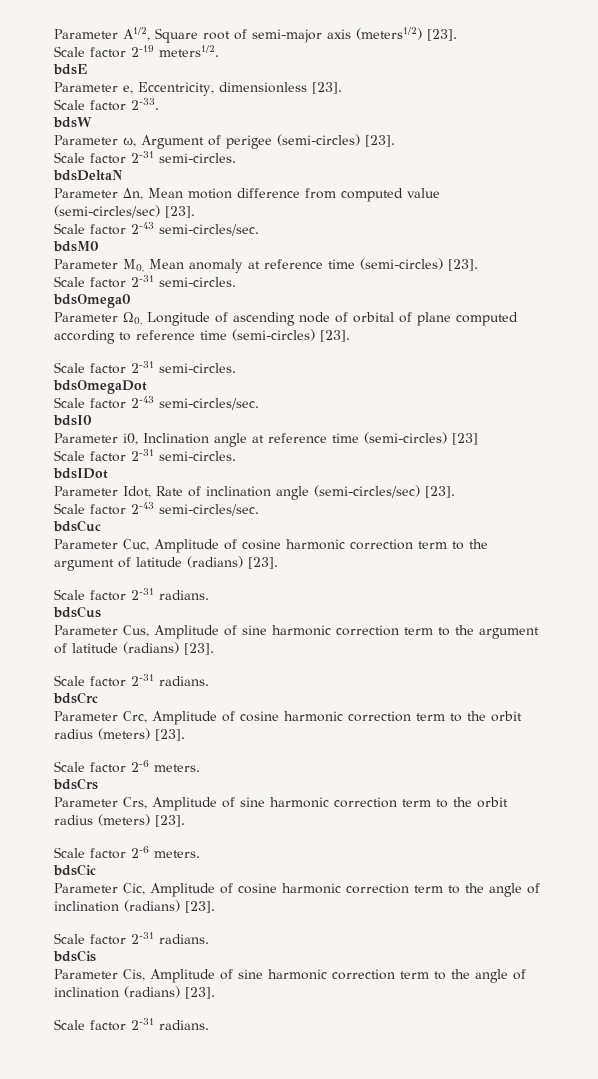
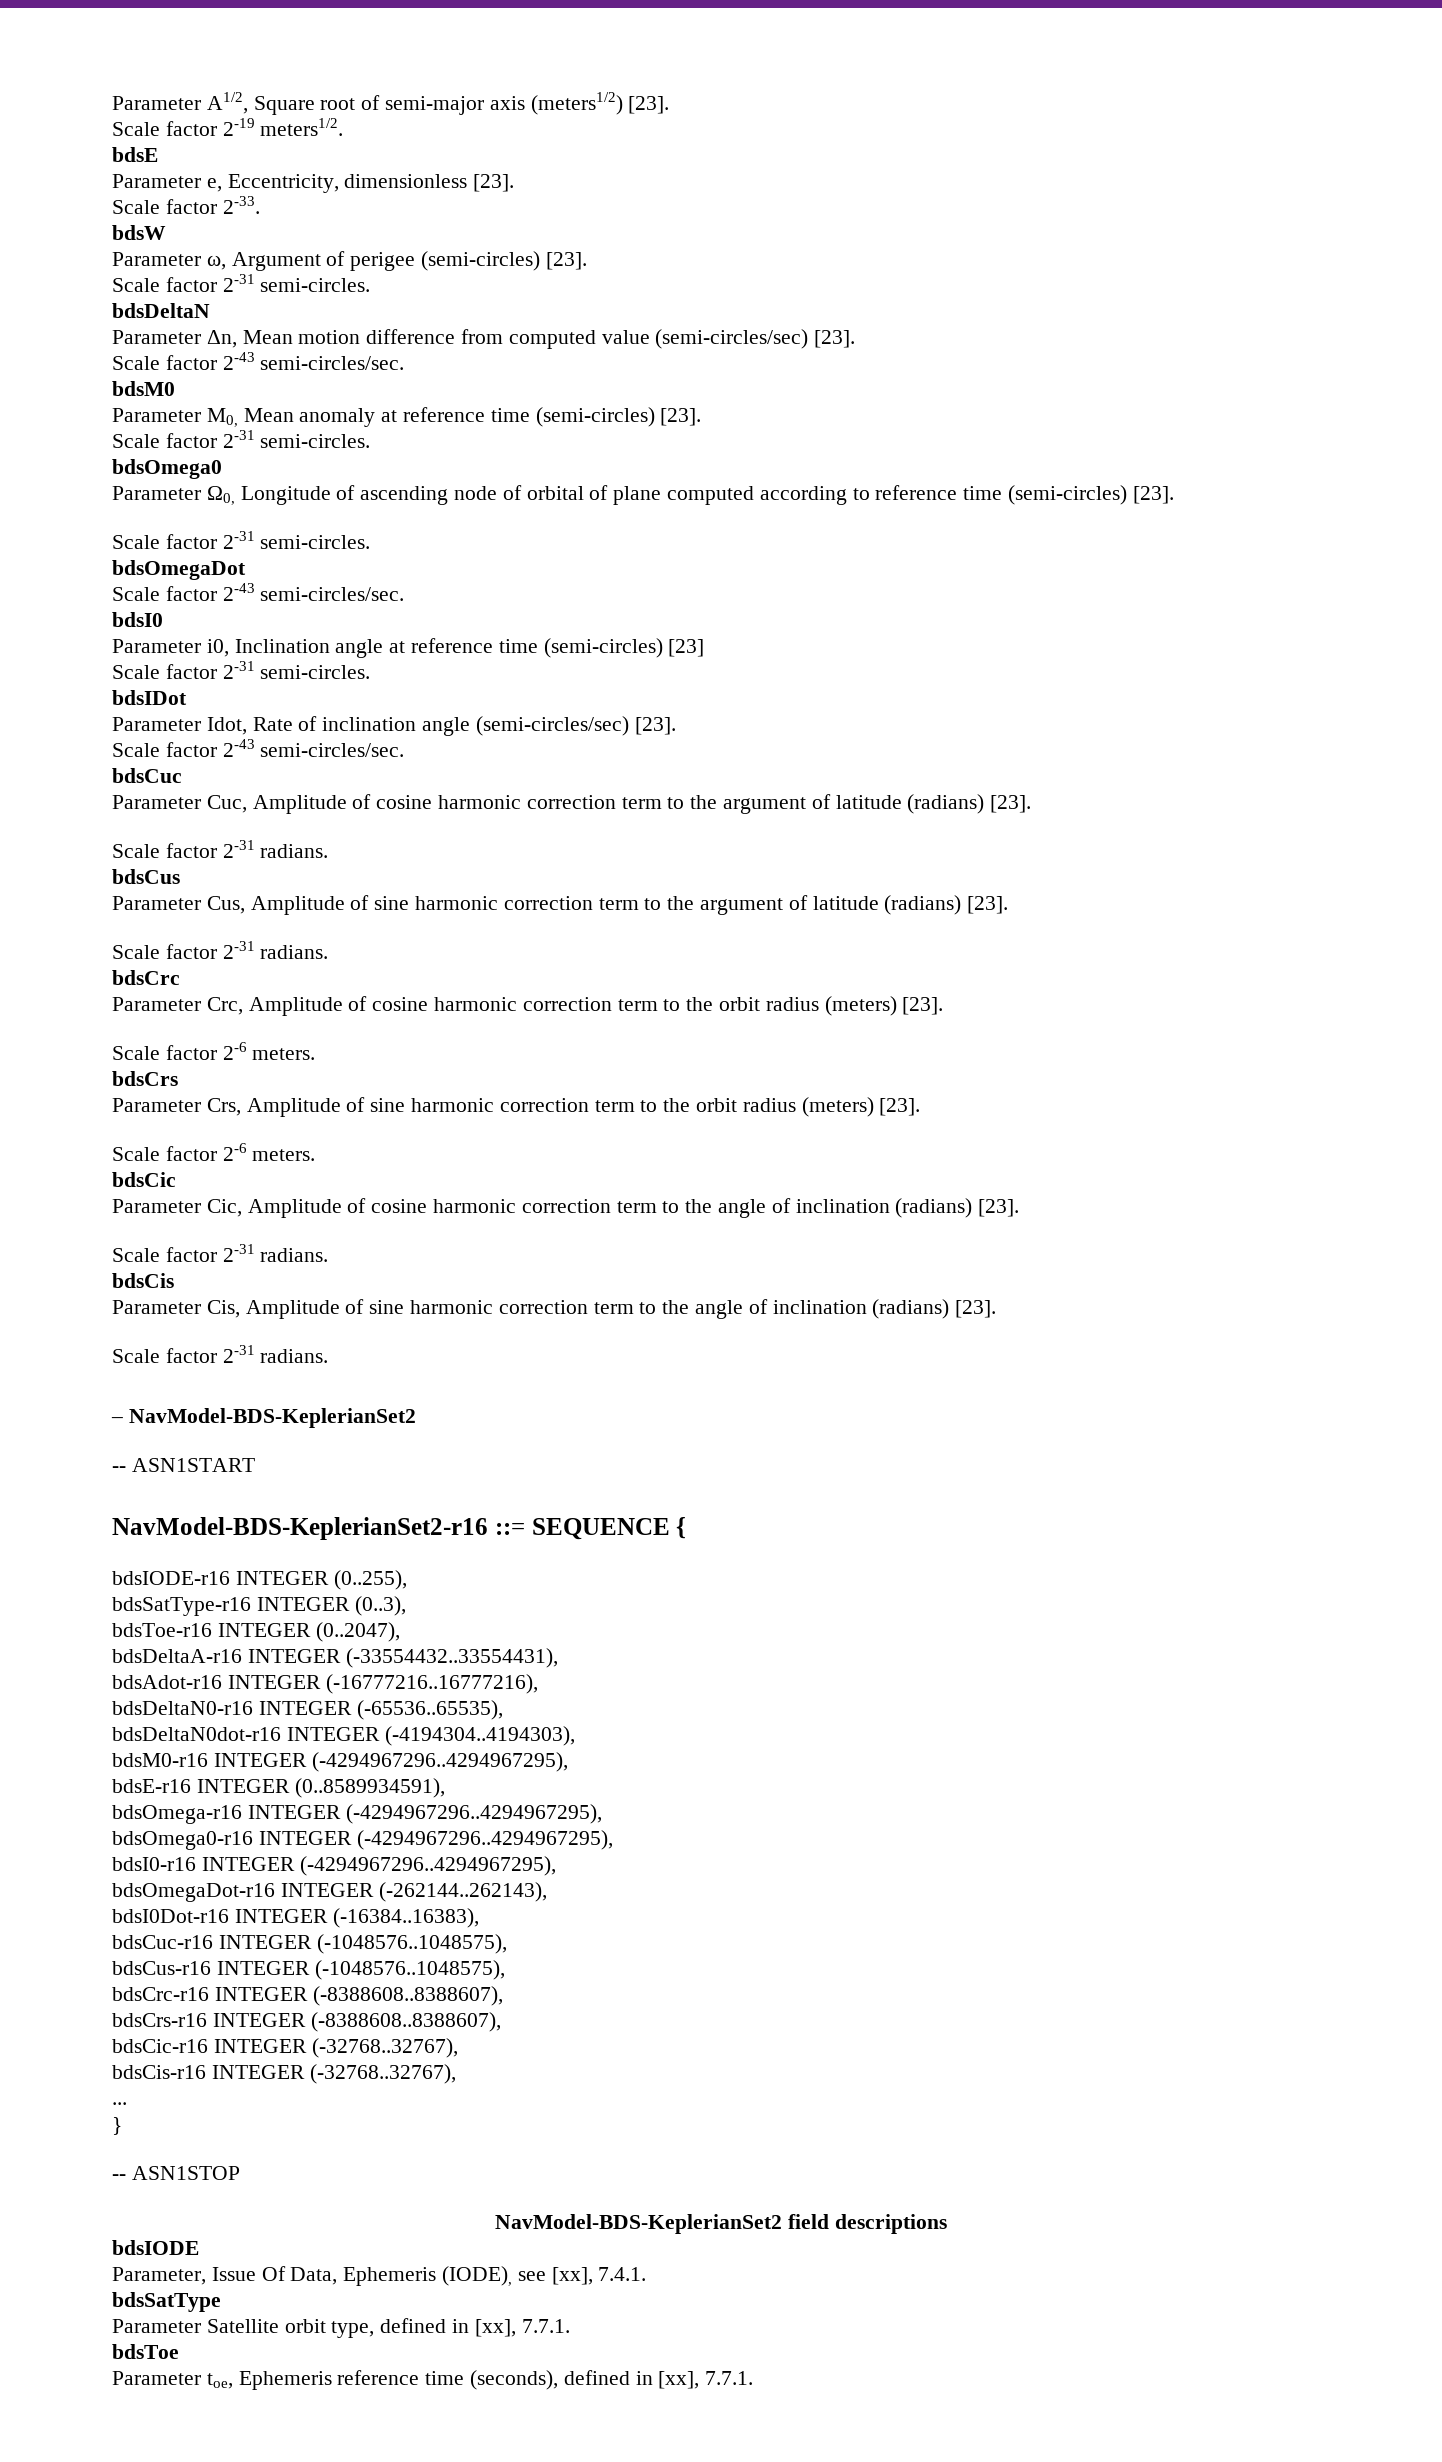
+ – NavModel-BDS-KeplerianSet2
+ -- ASN1START
+ NavModel-BDS-KeplerianSet2-r16 ::= SEQUENCE {
+ bdsIODE-r16 INTEGER (0..255),
+ bdsSatType-r16 INTEGER (0..3),
+ bdsToe-r16 INTEGER (0..2047),
+ bdsDeltaA-r16 INTEGER (-33554432..33554431),
+ bdsAdot-r16 INTEGER (-16777216..16777216),
+ bdsDeltaN0-r16 INTEGER (-65536..65535),
+ bdsDeltaN0dot-r16 INTEGER (-4194304..4194303),
+ bdsM0-r16 INTEGER (-4294967296..4294967295),
+ bdsE-r16 INTEGER (0..8589934591),
+ bdsOmega-r16 INTEGER (-4294967296..4294967295),
+ bdsOmega0-r16 INTEGER (-4294967296..4294967295),
+ bdsI0-r16 INTEGER (-4294967296..4294967295),
+ bdsOmegaDot-r16 INTEGER (-262144..262143),
+ bdsI0Dot-r16 INTEGER (-16384..16383),
+ bdsCuc-r16 INTEGER (-1048576..1048575),
+ bdsCus-r16 INTEGER (-1048576..1048575),
+ bdsCrc-r16 INTEGER (-8388608..8388607),
+ bdsCrs-r16 INTEGER (-8388608..8388607),
+ bdsCic-r16 INTEGER (-32768..32767),
+ bdsCis-r16 INTEGER (-32768..32767),
+ ...
+ }
+ -- ASN1STOP
+ NavModel-BDS-KeplerianSet2 field descriptions
+ bdsIODE
+ Parameter, Issue Of Data, Ephemeris (IODE), see [xx], 7.4.1.
+ bdsSatType
+ Parameter Satellite orbit type, defined in [xx], 7.7.1.
+ bdsToe
+ Parameter toe, Ephemeris reference time (seconds), defined in [xx], 7.7.1.

